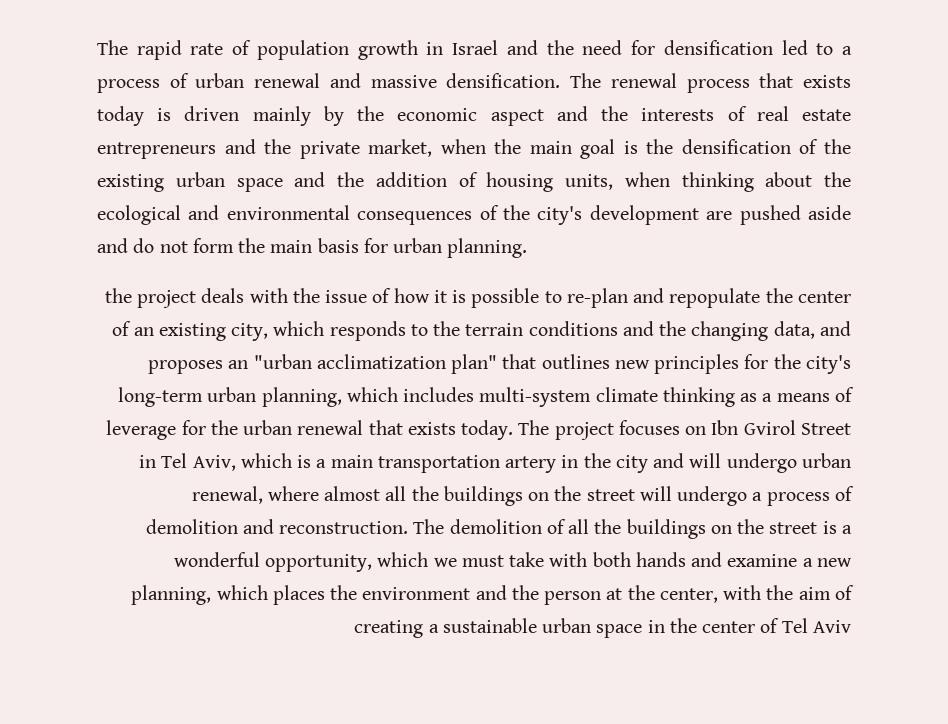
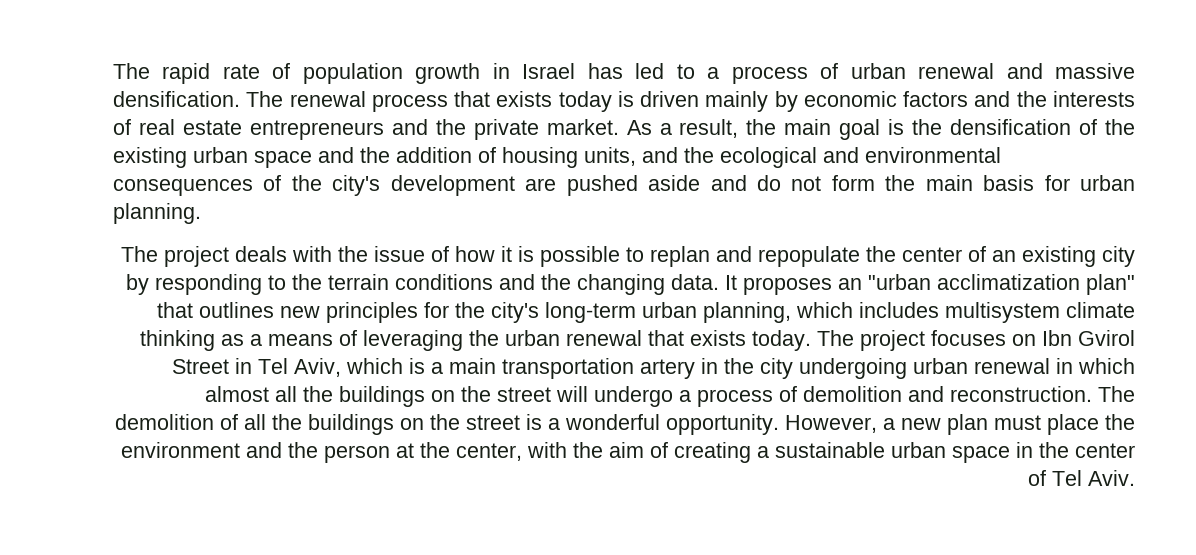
- The rapid rate of population growth in Israel and the need for densification led to a process of urban renewal and massive densification.
+ The rapid rate of population growth in Israel has led to a process of urban renewal and massive densification.
- The renewal process that exists today is driven mainly by the economic aspect and the interests of real estate entrepreneurs and the private market, when the main goal is the densification of the existing urban space and the addition of housing units, when thinking about the ecological and environmental consequences of the city's development are pushed aside and do not form the main basis for urban planning.
+ The renewal process that exists today is driven mainly by economic factors and the interests of real estate entrepreneurs and the private market. As a result, the main goal is the densification of the existing urban space and the addition of housing units, and the ecological and environmental consequences of the city's development are pushed aside and do not form the main basis for urban planning.
- the project deals with the issue of how it is possible to re-plan and repopulate the center of an existing city, which responds to the terrain conditions and the changing data, and proposes an "urban acclimatization plan" that outlines new principles for the city's long-term urban planning, which includes multi-system climate thinking as a means of leverage for the urban renewal that exists today.
+ The project deals with the issue of how it is possible to replan and repopulate the center of an existing city by responding to the terrain conditions and the changing data. It proposes an "urban acclimatization plan" that outlines new principles for the city's long-term urban planning, which includes multisystem climate thinking as a means of leveraging the urban renewal that exists today.
- The project focuses on Ibn Gvirol Street in Tel Aviv, which is a main transportation artery in the city and will undergo urban renewal, where almost all the buildings on the street will undergo a process of demolition and reconstruction.
+ The project focuses on Ibn Gvirol Street in Tel Aviv, which is a main transportation artery in the city undergoing urban renewal in which almost all the buildings on the street will undergo a process of demolition and reconstruction.
- The demolition of all the buildings on the street is a wonderful opportunity, which we must take with both hands and examine a new planning, which places the environment and the person at the center, with the aim of creating a sustainable urban space in the center of Tel Aviv
+ The demolition of all the buildings on the street is a wonderful opportunity. However, a new plan must place the environment and the person at the center, with the aim of creating a sustainable urban space in the center of Tel Aviv.

